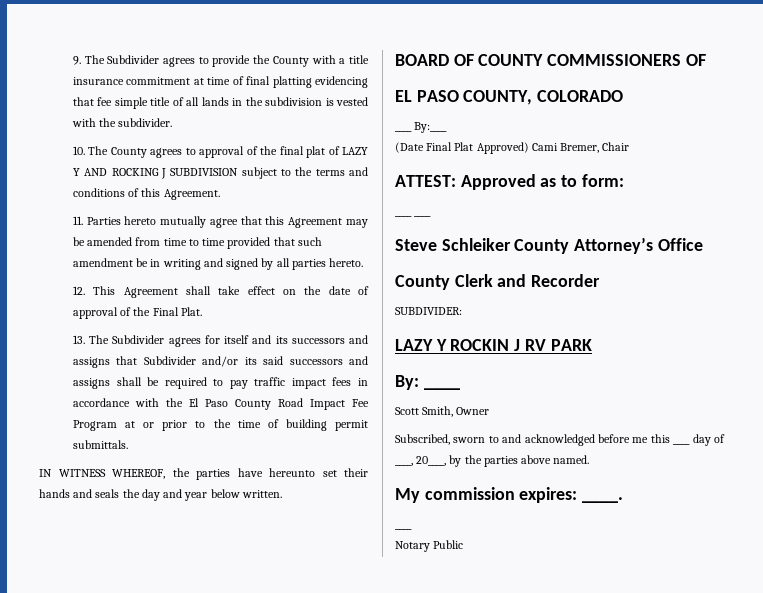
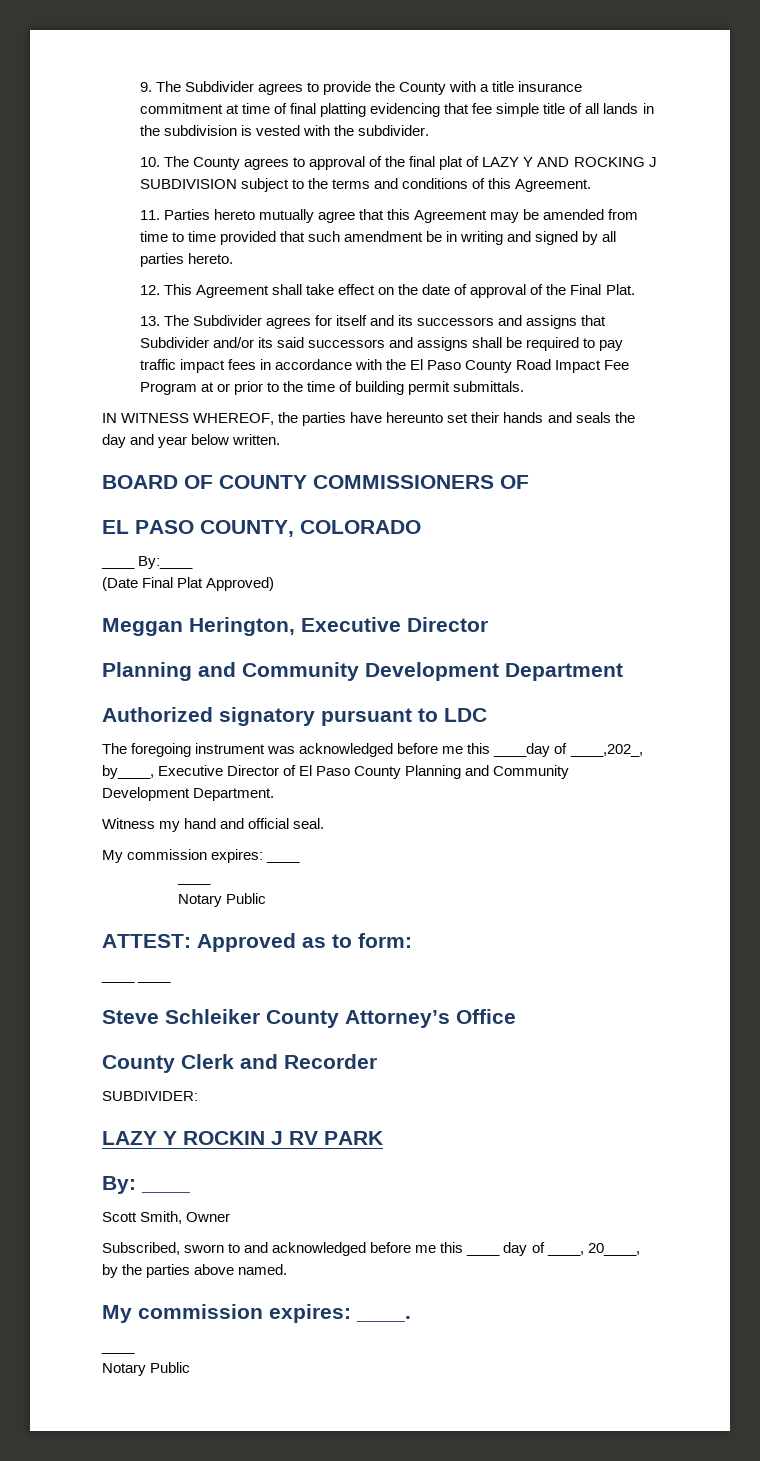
- (Date Final Plat Approved) Cami Bremer, Chair
+ (Date Final Plat Approved)
+ Meggan Herington, Executive Director
+ Planning and Community Development Department
+ Authorized signatory pursuant to LDC
+ The foregoing instrument was acknowledged before me this ____day of ____,202_, by____, Executive Director of El Paso County Planning and Community Development Department.
+ Witness my hand and official seal.
+ My commission expires: ____
+ ____
+ Notary Public

